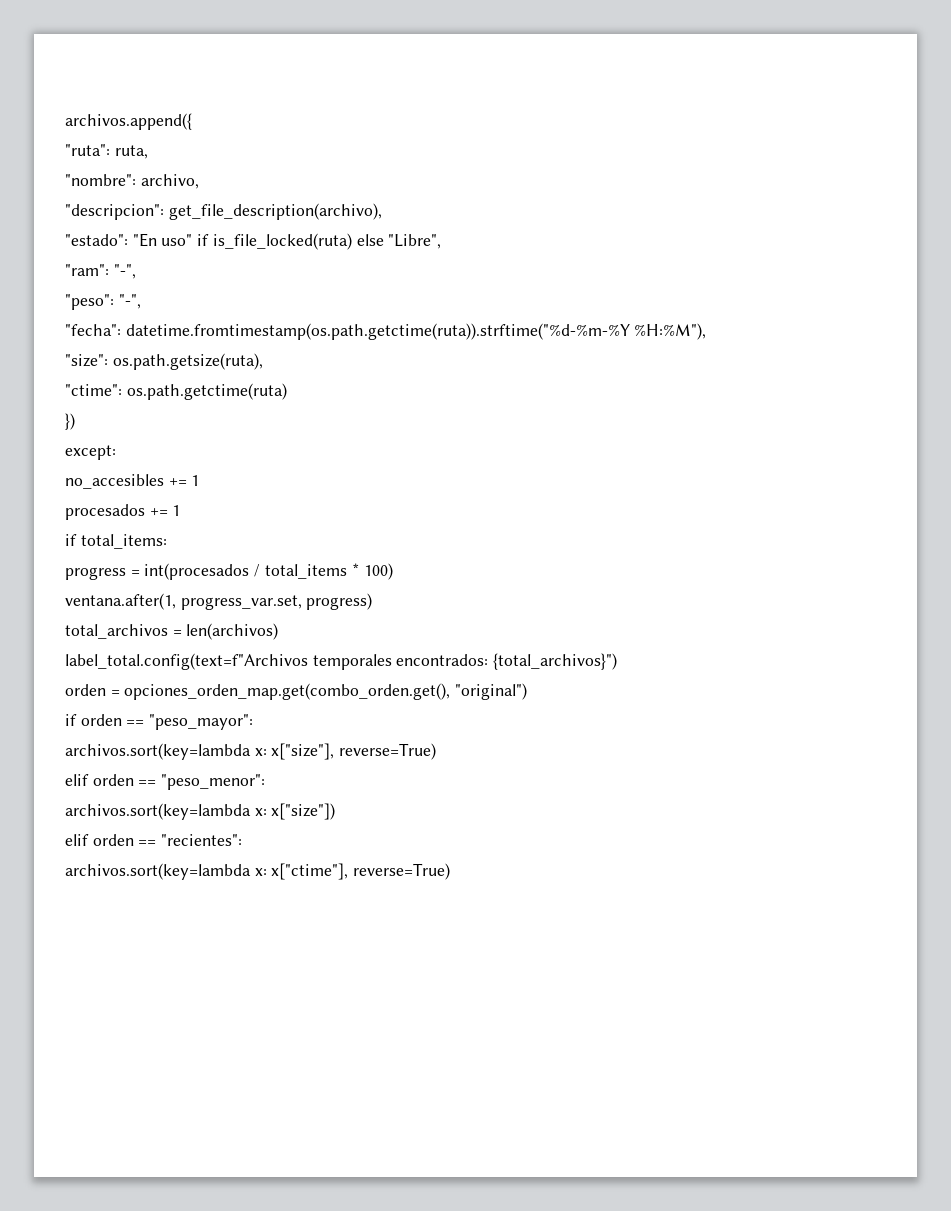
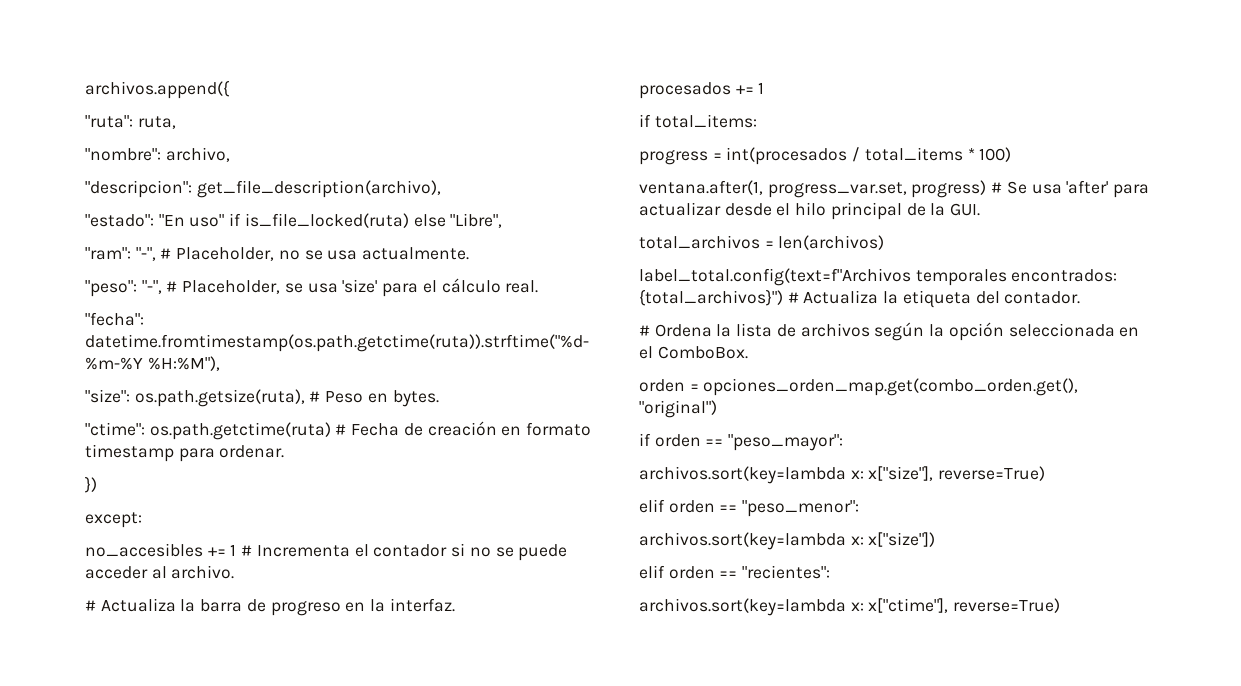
- "ram": "-",
- "peso": "-",
+ "ram": "-", # Placeholder, no se usa actualmente.
+ "peso": "-", # Placeholder, se usa 'size' para el cálculo real.
- "size": os.path.getsize(ruta),
- "ctime": os.path.getctime(ruta)
+ "size": os.path.getsize(ruta), # Peso en bytes.
+ "ctime": os.path.getctime(ruta) # Fecha de creación en formato timestamp para ordenar.
- no_accesibles += 1
+ no_accesibles += 1 # Incrementa el contador si no se puede acceder al archivo.
+ # Actualiza la barra de progreso en la interfaz.
- ventana.after(1, progress_var.set, progress)
+ ventana.after(1, progress_var.set, progress) # Se usa 'after' para actualizar desde el hilo principal de la GUI.
- label_total.config(text=f"Archivos temporales encontrados: {total_archivos}")
+ label_total.config(text=f"Archivos temporales encontrados: {total_archivos}") # Actualiza la etiqueta del contador.
+ # Ordena la lista de archivos según la opción seleccionada en el ComboBox.

